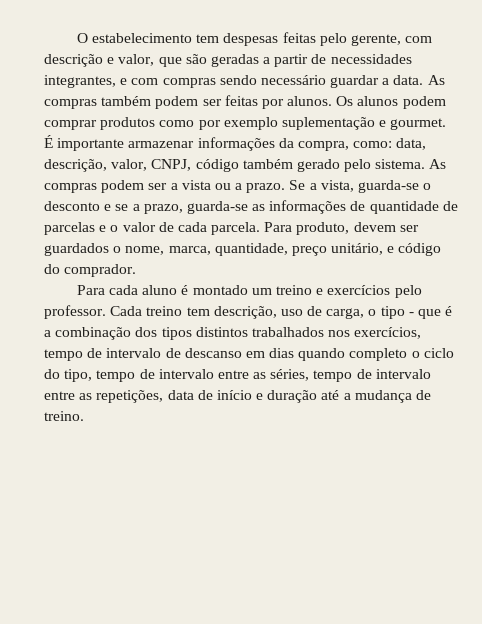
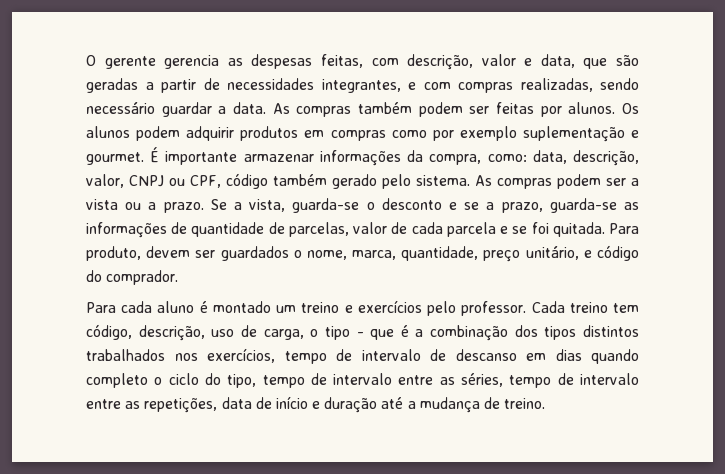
- O estabelecimento tem despesas feitas pelo gerente, com descrição e valor, que são geradas a partir de necessidades integrantes, e com compras sendo necessário guardar a data.
+ O gerente gerencia as despesas feitas, com descrição, valor e data, que são geradas a partir de necessidades integrantes, e com compras realizadas, sendo necessário guardar a data.
- Os alunos podem comprar produtos como por exemplo suplementação e gourmet.
+ Os alunos podem adquirir produtos em compras como por exemplo suplementação e gourmet.
- É importante armazenar informações da compra, como: data, descrição, valor, CNPJ, código também gerado pelo sistema.
+ É importante armazenar informações da compra, como: data, descrição, valor, CNPJ ou CPF, código também gerado pelo sistema.
- Se a vista, guarda-se o desconto e se a prazo, guarda-se as informações de quantidade de parcelas e o valor de cada parcela.
+ Se a vista, guarda-se o desconto e se a prazo, guarda-se as informações de quantidade de parcelas, valor de cada parcela e se foi quitada.
- Cada treino tem descrição, uso de carga, o tipo - que é a combinação dos tipos distintos trabalhados nos exercícios, tempo de intervalo de descanso em dias quando completo o ciclo do tipo, tempo de intervalo entre as séries, tempo de intervalo entre as repetições, data de início e duração até a mudança de treino.
+ Cada treino tem código, descrição, uso de carga, o tipo - que é a combinação dos tipos distintos trabalhados nos exercícios, tempo de intervalo de descanso em dias quando completo o ciclo do tipo, tempo de intervalo entre as séries, tempo de intervalo entre as repetições, data de início e duração até a mudança de treino.

